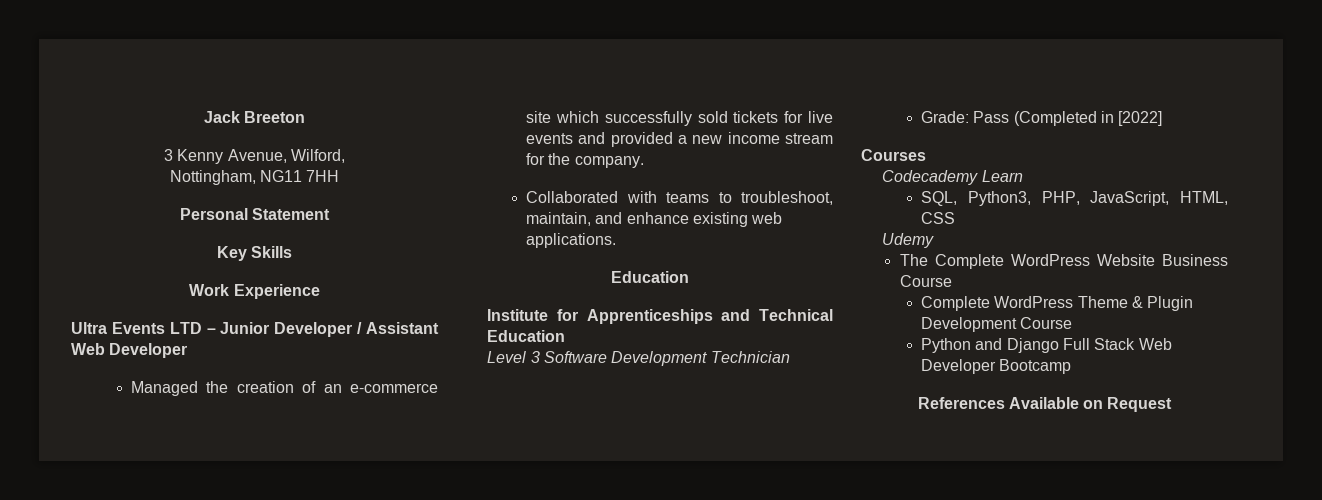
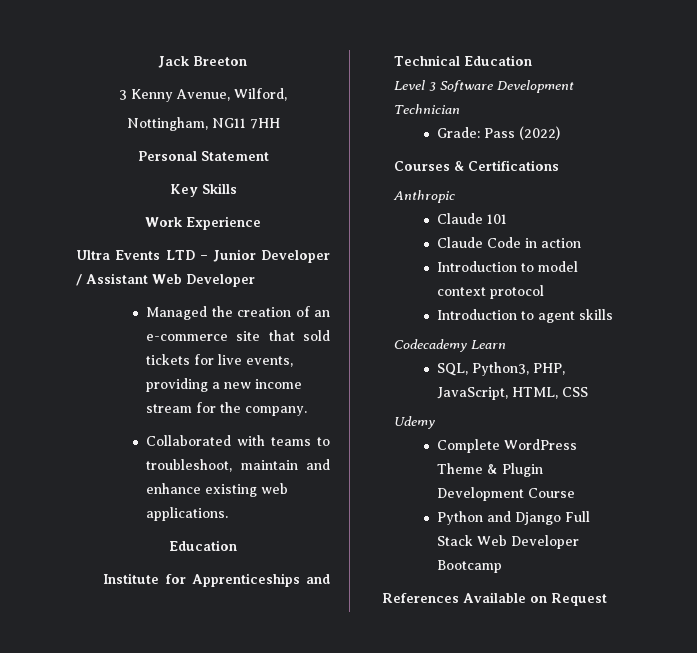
- Managed the creation of an e-commerce site which successfully sold tickets for live events and provided a new income stream for the company.
+ Managed the creation of an e-commerce site that sold tickets for live events, providing a new income stream for the company.
- Collaborated with teams to troubleshoot, maintain, and enhance existing web applications.
+ Collaborated with teams to troubleshoot, maintain and enhance existing web applications.
- Grade: Pass (Completed in [2022]
- Courses
+ Grade: Pass (2022)
+ Courses & Certifications
+ Anthropic
+ Claude 101
+ Claude Code in action
+ Introduction to model context protocol
+ Introduction to agent skills
- The Complete WordPress Website Business Course

